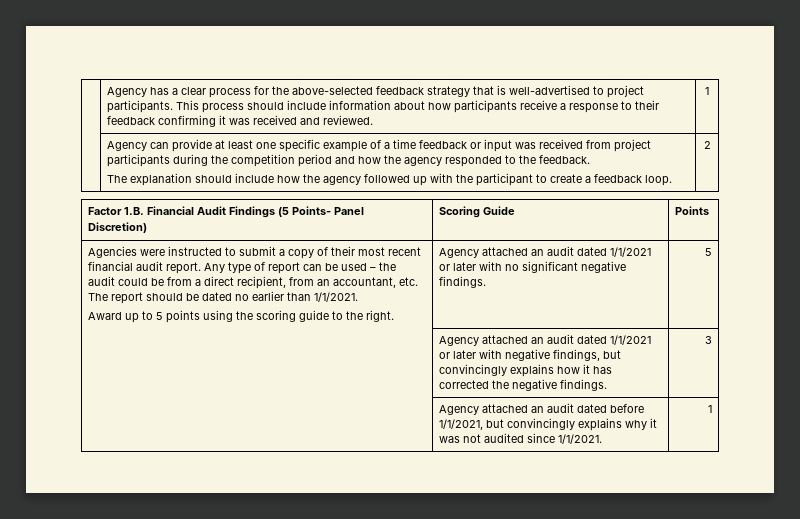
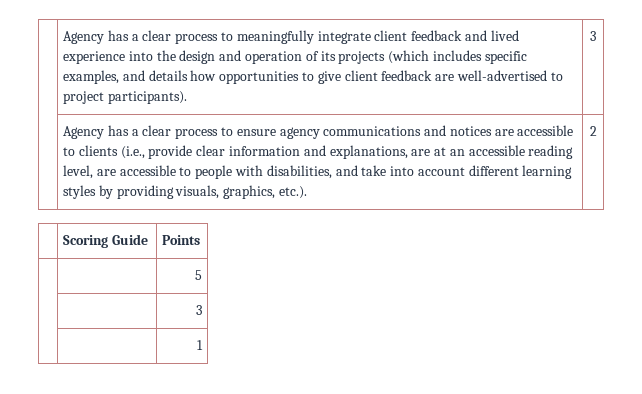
- | Agency has a clear process for the above-selected feedback strategy that is well-advertised to project participants. This process should include information about how participants receive a response to their feedback confirming it was received and reviewed. | 1
- | Agency can provide at least one specific example of a time feedback or input was received from project participants during the competition period and how the agency responded to the feedback.
- The explanation should include how the agency followed up with the participant to create a feedback loop. | 2
- Factor 1.B. Financial Audit Findings (5 Points- Panel Discretion) | Scoring Guide | Points
- Agencies were instructed to submit a copy of their most recent financial audit report. Any type of report can be used – the audit could be from a direct recipient, from an accountant, etc. The report should be dated no earlier than 1/1/2021.
- Award up to 5 points using the scoring guide to the right. | Agency attached an audit dated 1/1/2021 or later with no significant negative findings. | 5
- | Agency attached an audit dated 1/1/2021 or later with negative findings, but convincingly explains how it has corrected the negative findings. | 3
- | Agency attached an audit dated before 1/1/2021, but convincingly explains why it was not audited since 1/1/2021. | 1
+ | Agency has a clear process to meaningfully integrate client feedback and lived experience into the design and operation of its projects (which includes specific examples, and details how opportunities to give client feedback are well-advertised to project participants). | 3
+ | Agency has a clear process to ensure agency communications and notices are accessible to clients (i.e., provide clear information and explanations, are at an accessible reading level, are accessible to people with disabilities, and take into account different learning styles by providing visuals, graphics, etc.). | 2
+ | Scoring Guide | Points
+ | | 5
+ | | 3
+ | | 1

